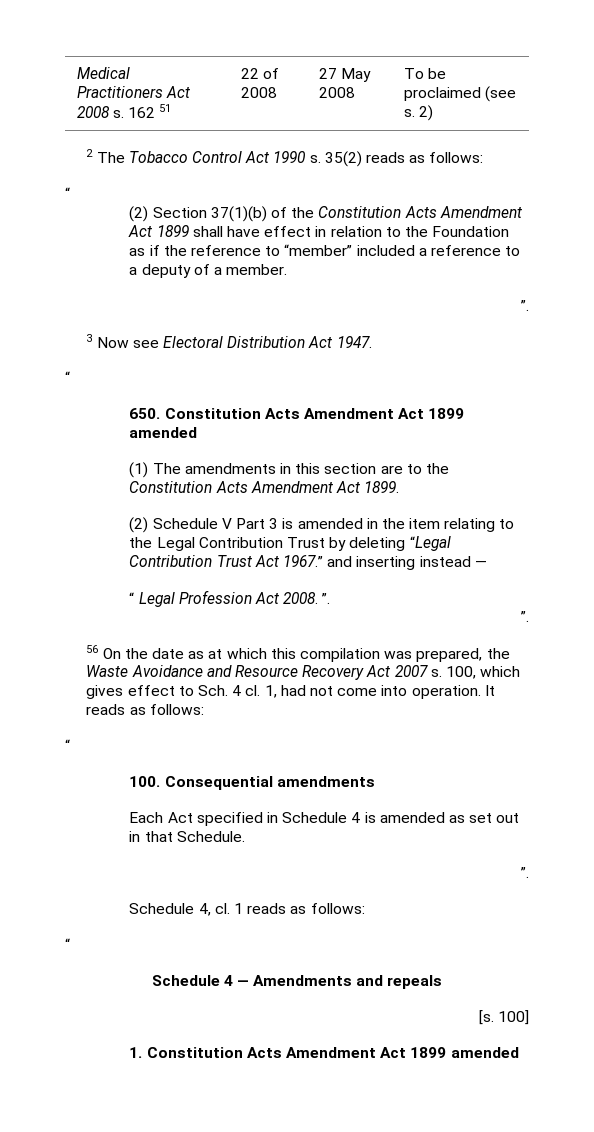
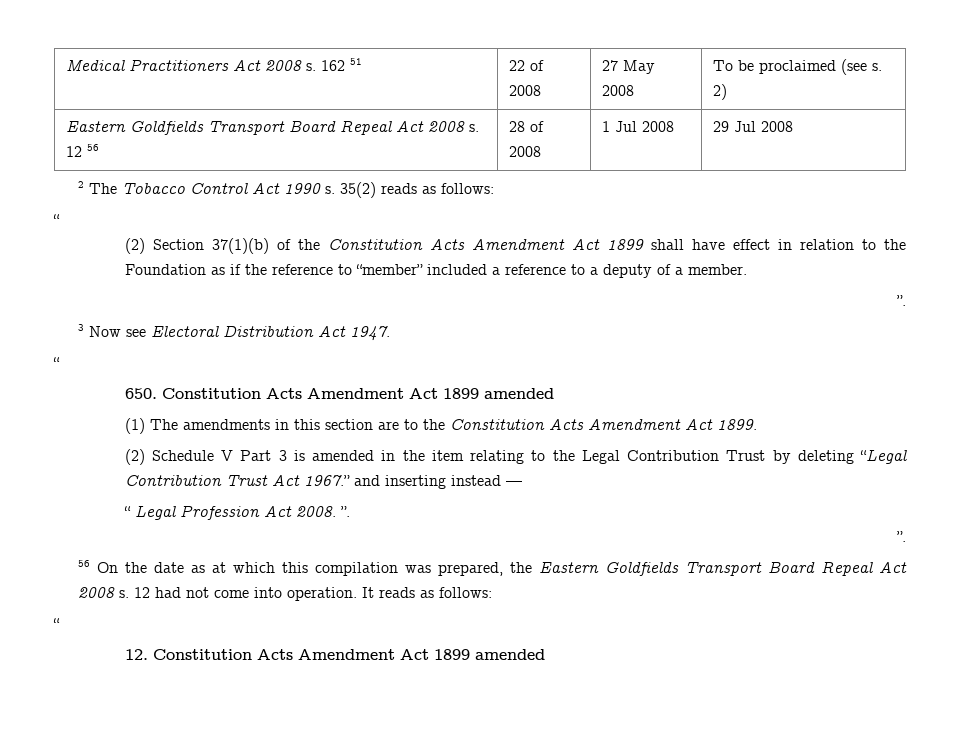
+ Eastern Goldfields Transport Board Repeal Act 2008 s. 12 56 | 28 of 2008 | 1 Jul 2008 | 29 Jul 2008
- 56 On the date as at which this compilation was prepared, the Waste Avoidance and Resource Recovery Act 2007 s. 100, which gives effect to Sch. 4 cl. 1, had not come into operation.
+ 56 On the date as at which this compilation was prepared, the Eastern Goldfields Transport Board Repeal Act 2008 s. 12 had not come into operation.
- 100. Consequential amendments
- Each Act specified in Schedule 4 is amended as set out in that Schedule.
- ”.
- Schedule 4, cl. 1 reads as follows:
- “
- Schedule 4 — Amendments and repeals
- [s. 100]
- 1. Constitution Acts Amendment Act 1899 amended
+ 12. Constitution Acts Amendment Act 1899 amended

